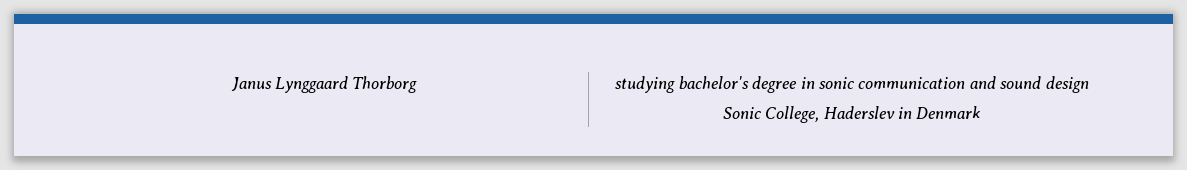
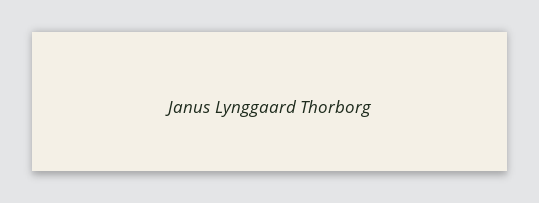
- studying bachelor's degree in sonic communication and sound design
- Sonic College, Haderslev in Denmark

